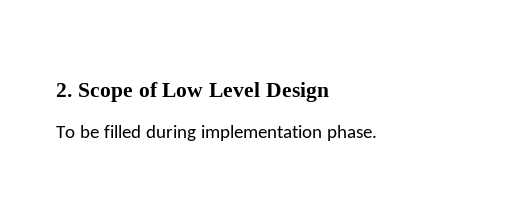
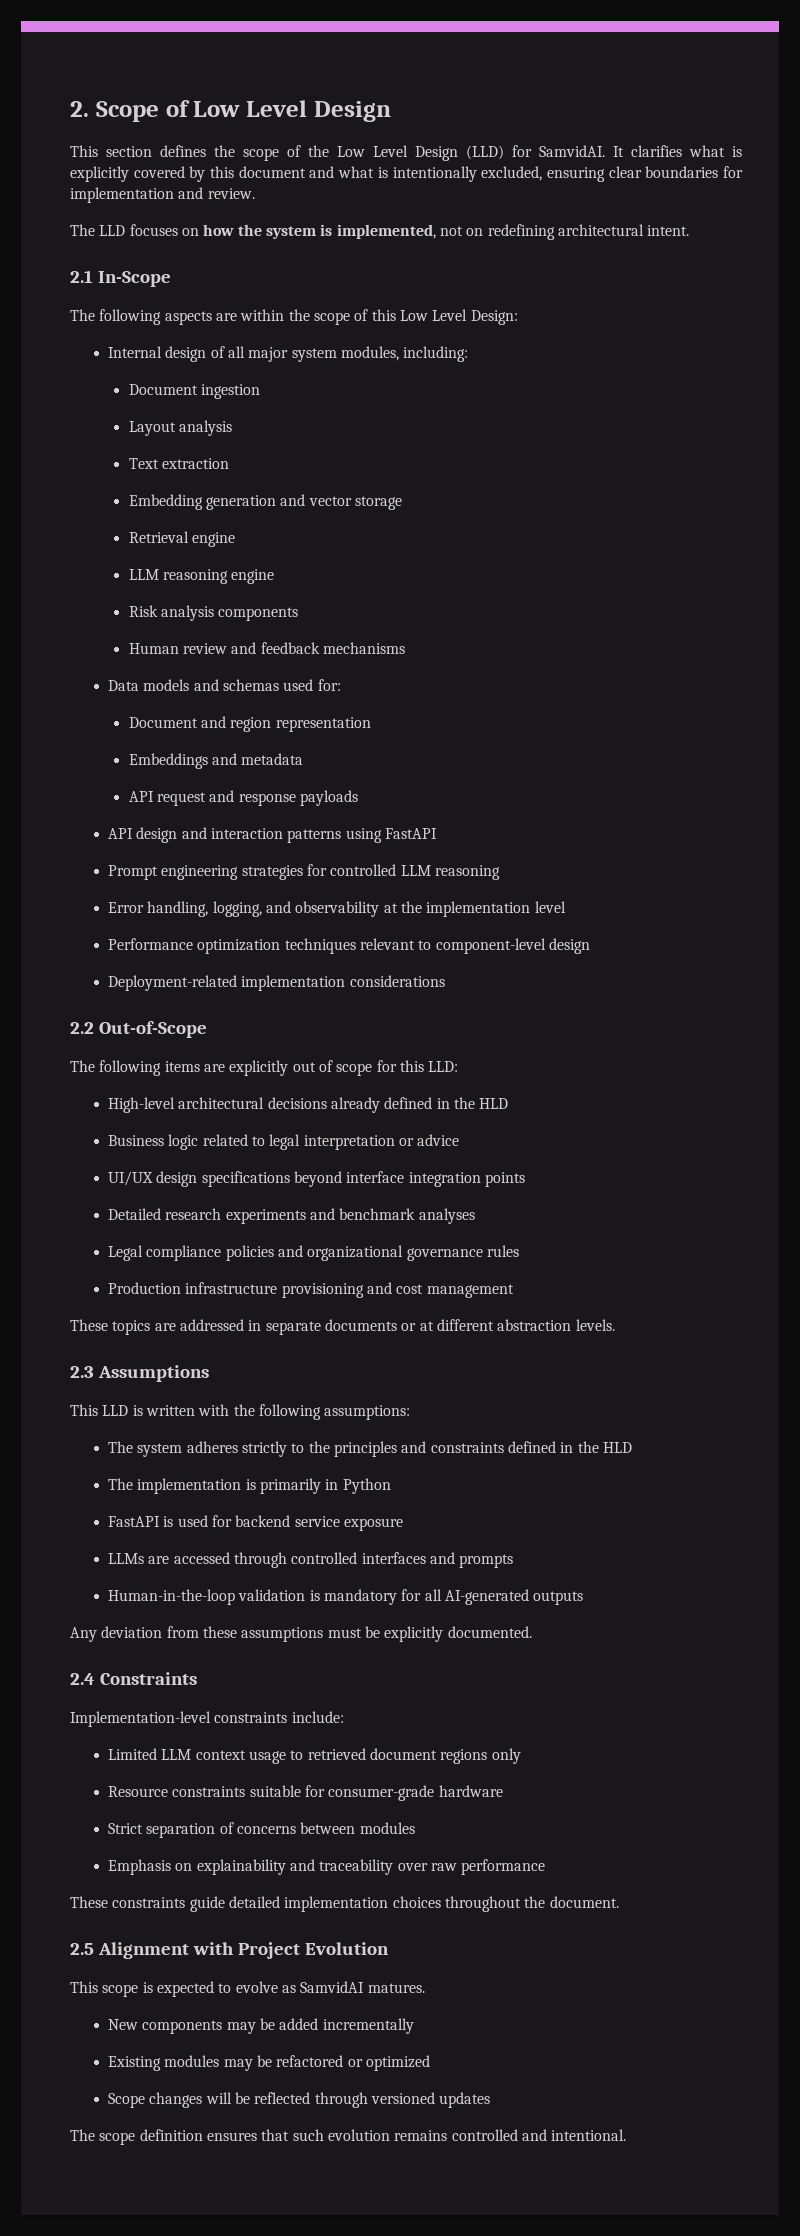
- To be filled during implementation phase.
+ This section defines the scope of the Low Level Design (LLD) for SamvidAI. It clarifies what is explicitly covered by this document and what is intentionally excluded, ensuring clear boundaries for implementation and review.
+ The LLD focuses on how the system is implemented, not on redefining architectural intent.
+ 2.1 In-Scope
+ The following aspects are within the scope of this Low Level Design:
+ Internal design of all major system modules, including:
+ Document ingestion
+ Layout analysis
+ Text extraction
+ Embedding generation and vector storage
+ Retrieval engine
+ LLM reasoning engine
+ Risk analysis components
+ Human review and feedback mechanisms
+ Data models and schemas used for:
+ Document and region representation
+ Embeddings and metadata
+ API request and response payloads
+ API design and interaction patterns using FastAPI
+ Prompt engineering strategies for controlled LLM reasoning
+ Error handling, logging, and observability at the implementation level
+ Performance optimization techniques relevant to component-level design
+ Deployment-related implementation considerations
+ 2.2 Out-of-Scope
+ The following items are explicitly out of scope for this LLD:
+ High-level architectural decisions already defined in the HLD
+ Business logic related to legal interpretation or advice
+ UI/UX design specifications beyond interface integration points
+ Detailed research experiments and benchmark analyses
+ Legal compliance policies and organizational governance rules
+ Production infrastructure provisioning and cost management
+ These topics are addressed in separate documents or at different abstraction levels.
+ 2.3 Assumptions
+ This LLD is written with the following assumptions:
+ The system adheres strictly to the principles and constraints defined in the HLD
+ The implementation is primarily in Python
+ FastAPI is used for backend service exposure
+ LLMs are accessed through controlled interfaces and prompts
+ Human-in-the-loop validation is mandatory for all AI-generated outputs
+ Any deviation from these assumptions must be explicitly documented.
+ 2.4 Constraints
+ Implementation-level constraints include:
+ Limited LLM context usage to retrieved document regions only
+ Resource constraints suitable for consumer-grade hardware
+ Strict separation of concerns between modules
+ Emphasis on explainability and traceability over raw performance
+ These constraints guide detailed implementation choices throughout the document.
+ 2.5 Alignment with Project Evolution
+ This scope is expected to evolve as SamvidAI matures.
+ New components may be added incrementally
+ Existing modules may be refactored or optimized
+ Scope changes will be reflected through versioned updates
+ The scope definition ensures that such evolution remains controlled and intentional.

